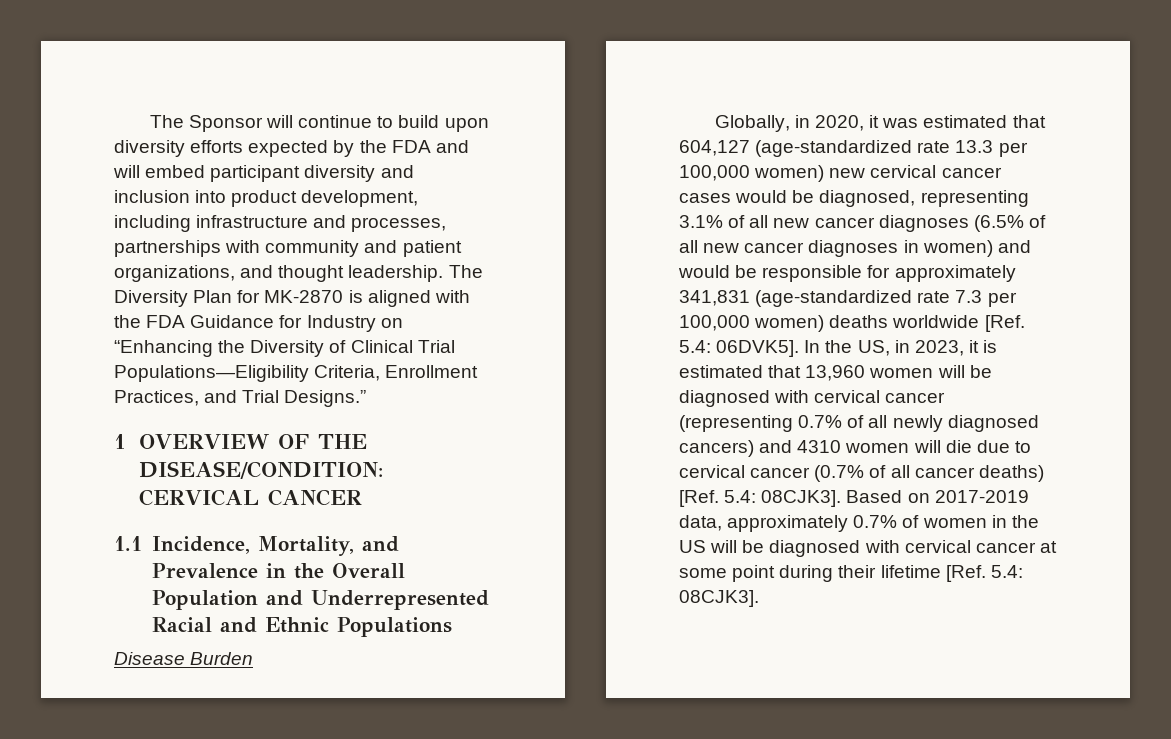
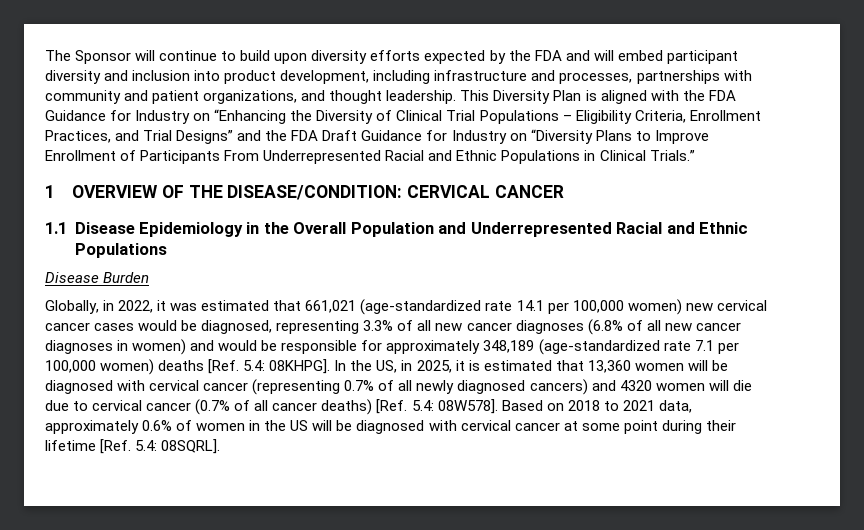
- The Diversity Plan for MK-2870 is aligned with the FDA Guidance for Industry on “Enhancing the Diversity of Clinical Trial Populations—Eligibility Criteria, Enrollment Practices, and Trial Designs.”
+ This Diversity Plan is aligned with the FDA Guidance for Industry on “Enhancing the Diversity of Clinical Trial Populations – Eligibility Criteria, Enrollment Practices, and Trial Designs” and the FDA Draft Guidance for Industry on “Diversity Plans to Improve Enrollment of Participants From Underrepresented Racial and Ethnic Populations in Clinical Trials.”
- 1.1 Incidence, Mortality, and Prevalence in the Overall Population and Underrepresented Racial and Ethnic Populations
+ 1.1 Disease Epidemiology in the Overall Population and Underrepresented Racial and Ethnic Populations
- Globally, in 2020, it was estimated that 604,127 (age-standardized rate 13.3 per 100,000 women) new cervical cancer cases would be diagnosed, representing 3.1% of all new cancer diagnoses (6.5% of all new cancer diagnoses in women) and would be responsible for approximately 341,831 (age-standardized rate 7.3 per 100,000 women) deaths worldwide [Ref. 5.4: 06DVK5].
+ Globally, in 2022, it was estimated that 661,021 (age-standardized rate 14.1 per 100,000 women) new cervical cancer cases would be diagnosed, representing 3.3% of all new cancer diagnoses (6.8% of all new cancer diagnoses in women) and would be responsible for approximately 348,189 (age-standardized rate 7.1 per 100,000 women) deaths [Ref. 5.4: 08KHPG].
- In the US, in 2023, it is estimated that 13,960 women will be diagnosed with cervical cancer (representing 0.7% of all newly diagnosed cancers) and 4310 women will die due to cervical cancer (0.7% of all cancer deaths) [Ref. 5.4: 08CJK3].
+ In the US, in 2025, it is estimated that 13,360 women will be diagnosed with cervical cancer (representing 0.7% of all newly diagnosed cancers) and 4320 women will die due to cervical cancer (0.7% of all cancer deaths) [Ref. 5.4: 08W578].
- Based on 2017-2019 data, approximately 0.7% of women in the US will be diagnosed with cervical cancer at some point during their lifetime [Ref. 5.4: 08CJK3].
+ Based on 2018 to 2021 data, approximately 0.6% of women in the US will be diagnosed with cervical cancer at some point during their lifetime [Ref. 5.4: 08SQRL].

